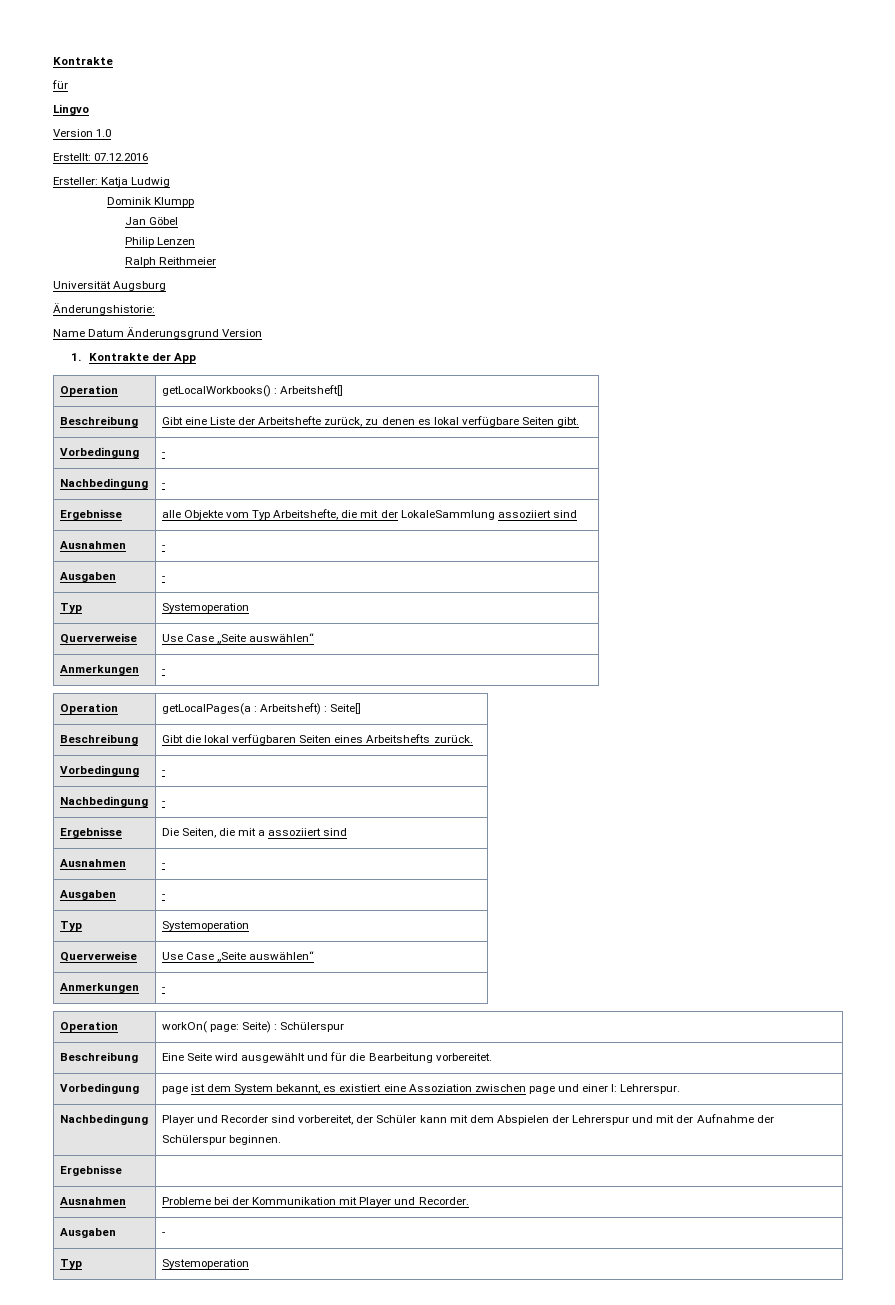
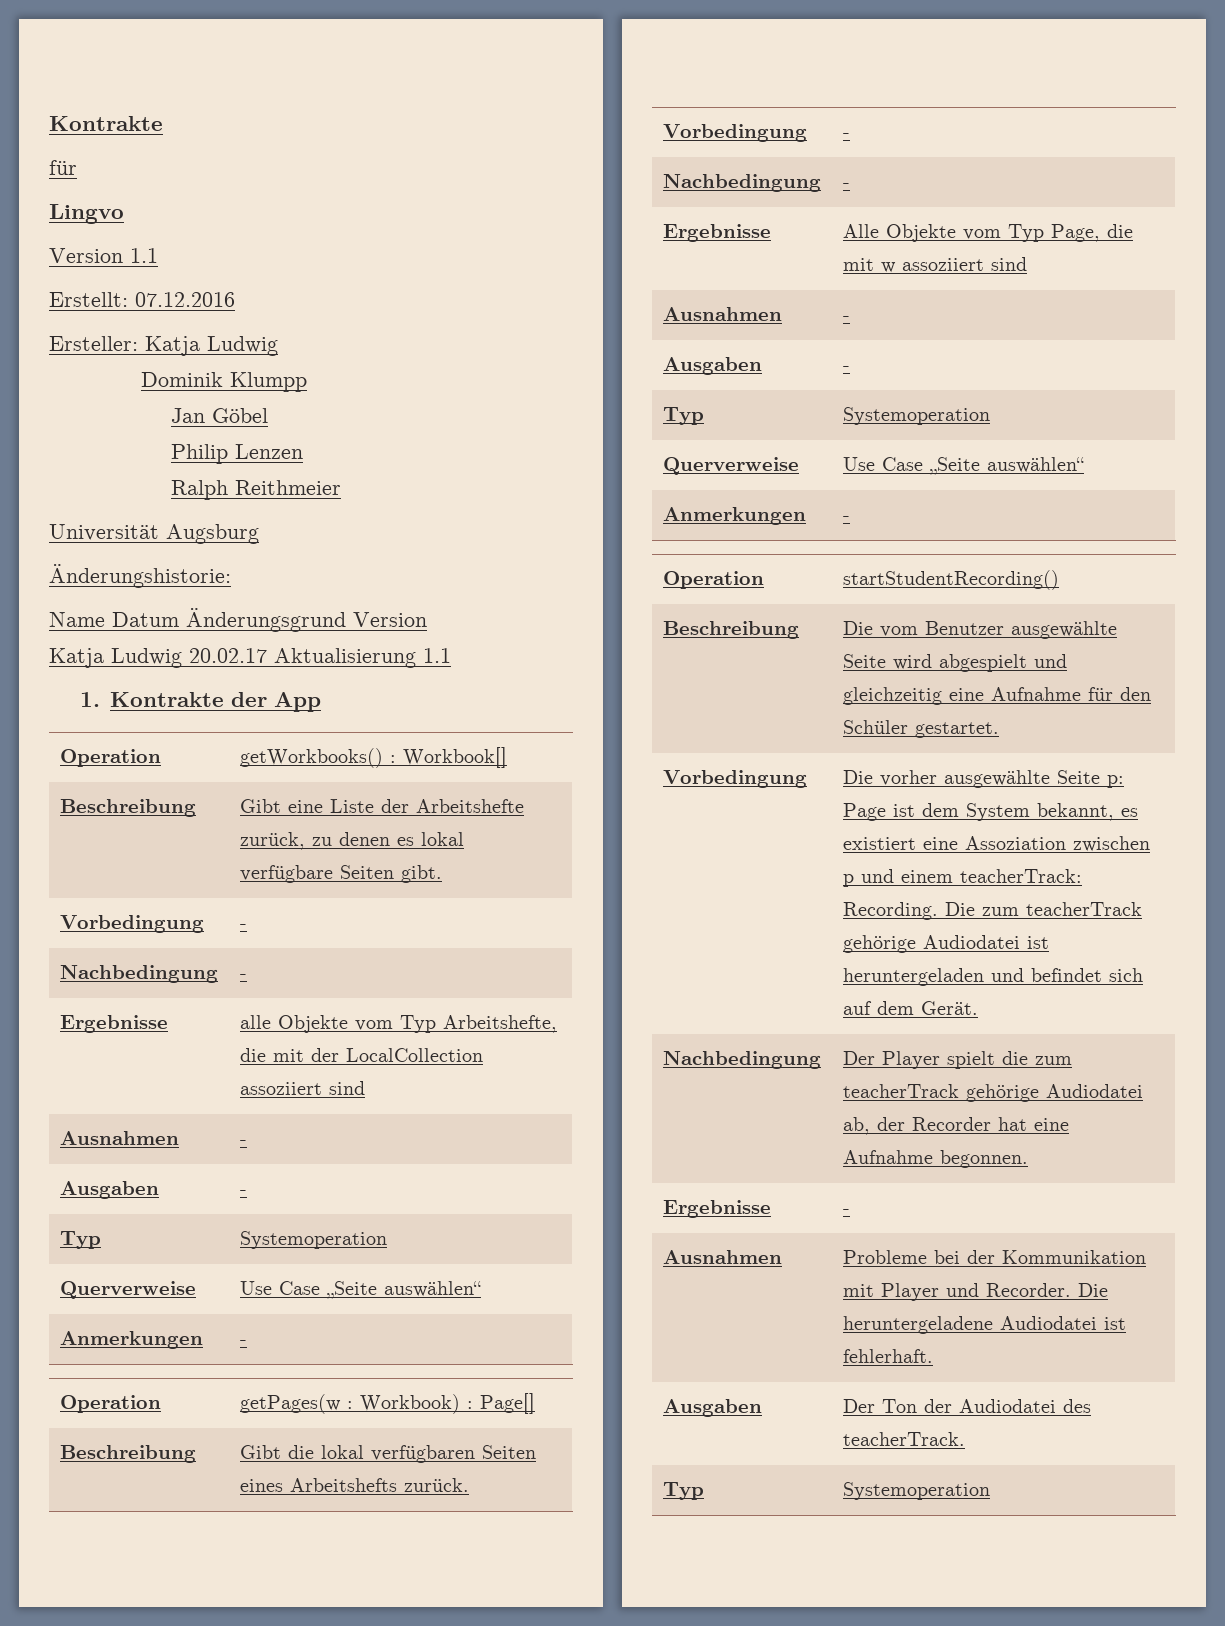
- Version 1.0
+ Version 1.1
+ Katja Ludwig 20.02.17 Aktualisierung 1.1
- Operation | getLocalWorkbooks() : Arbeitsheft[]
+ Operation | getWorkbooks() : Workbook[]
- Ergebnisse | alle Objekte vom Typ Arbeitshefte, die mit der LokaleSammlung assoziiert sind
+ Ergebnisse | alle Objekte vom Typ Arbeitshefte, die mit der LocalCollection assoziiert sind
- Operation | getLocalPages(a : Arbeitsheft) : Seite[]
+ Operation | getPages(w : Workbook) : Page[]
- Ergebnisse | Die Seiten, die mit a assoziiert sind
+ Ergebnisse | Alle Objekte vom Typ Page, die mit w assoziiert sind
- Operation | workOn( page: Seite) : Schülerspur
- Beschreibung | Eine Seite wird ausgewählt und für die Bearbeitung vorbereitet.
- Vorbedingung | page ist dem System bekannt, es existiert eine Assoziation zwischen page und einer l: Lehrerspur.
- Nachbedingung | Player und Recorder sind vorbereitet, der Schüler kann mit dem Abspielen der Lehrerspur und mit der Aufnahme der Schülerspur beginnen.
- Ergebnisse |
+ Operation | startStudentRecording()
+ Beschreibung | Die vom Benutzer ausgewählte Seite wird abgespielt und gleichzeitig eine Aufnahme für den Schüler gestartet.
+ Vorbedingung | Die vorher ausgewählte Seite p: Page ist dem System bekannt, es existiert eine Assoziation zwischen p und einem teacherTrack: Recording. Die zum teacherTrack gehörige Audiodatei ist heruntergeladen und befindet sich auf dem Gerät.
+ Nachbedingung | Der Player spielt die zum teacherTrack gehörige Audiodatei ab, der Recorder hat eine Aufnahme begonnen.
+ Ergebnisse | -
- Ausnahmen | Probleme bei der Kommunikation mit Player und Recorder.
- Ausgaben | -
+ Ausnahmen | Probleme bei der Kommunikation mit Player und Recorder. Die heruntergeladene Audiodatei ist fehlerhaft.
+ Ausgaben | Der Ton der Audiodatei des teacherTrack.

